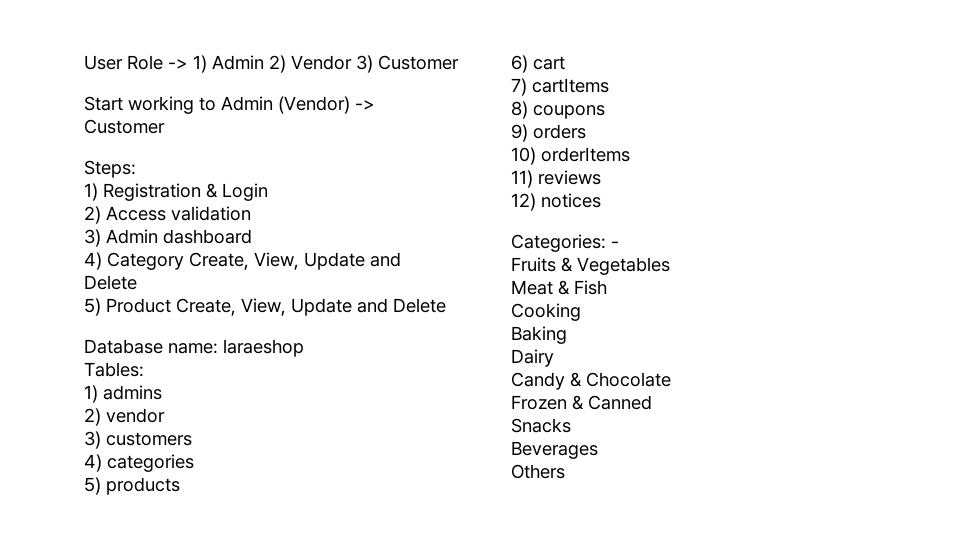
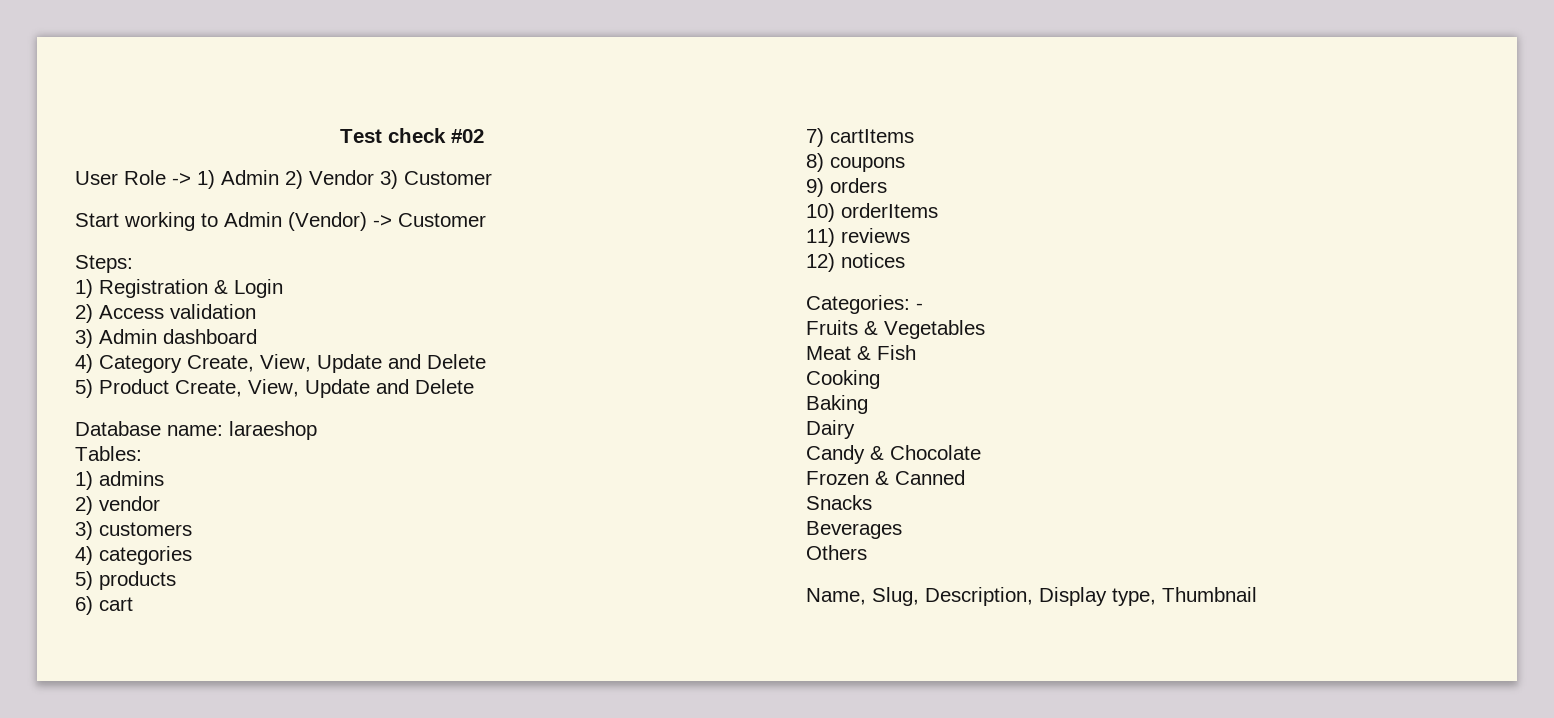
+ Test check #02
+ Name, Slug, Description, Display type, Thumbnail

